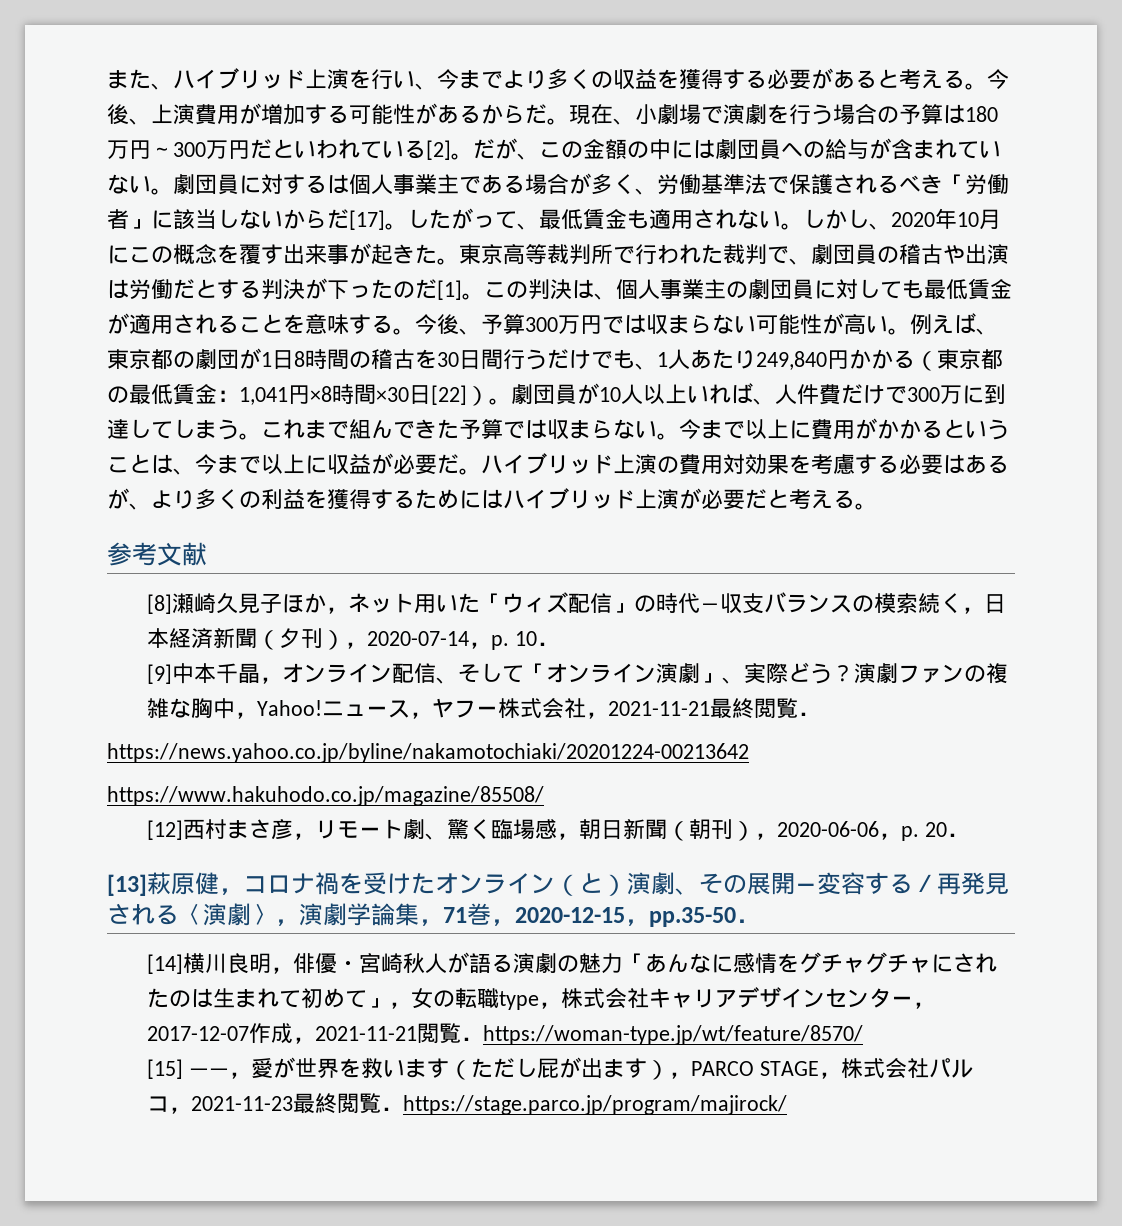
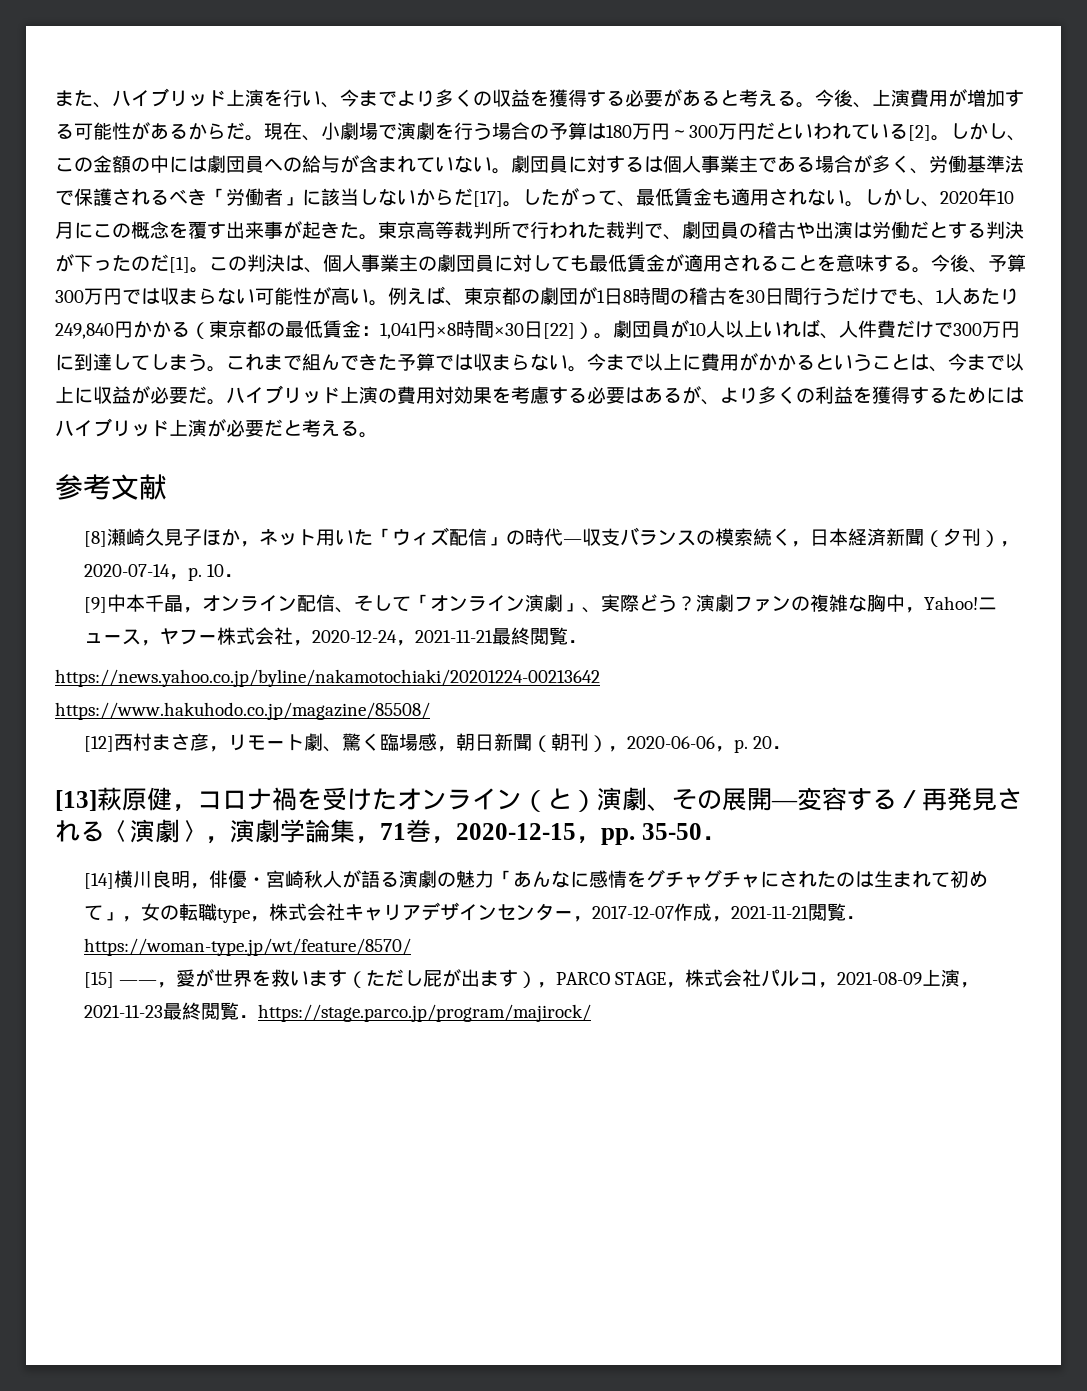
- だが、この金額の中には劇団員への給与が含まれていない。
+ しかし、この金額の中には劇団員への給与が含まれていない。
- 劇団員が10人以上いれば、人件費だけで300万に到達してしまう。
+ 劇団員が10人以上いれば、人件費だけで300万円に到達してしまう。
- ニュース，ヤフー株式会社，2021-11-21最終閲覧．
+ ニュース，ヤフー株式会社，2020-12-24，2021-11-21最終閲覧．
- [13]萩原健，コロナ禍を受けたオンライン（と）演劇、その展開―変容する／再発見される〈演劇〉，演劇学論集，71巻，2020-12-15，pp.35-50．
+ [13]萩原健，コロナ禍を受けたオンライン（と）演劇、その展開―変容する／再発見される〈演劇〉，演劇学論集，71巻，2020-12-15，pp. 35-50．
- [15] ——，愛が世界を救います（ただし屁が出ます），PARCO STAGE，株式会社パルコ，2021-11-23最終閲覧．https://stage.parco.jp/program/majirock/
+ [15] ——，愛が世界を救います（ただし屁が出ます），PARCO STAGE，株式会社パルコ，2021-08-09上演，2021-11-23最終閲覧．https://stage.parco.jp/program/majirock/

